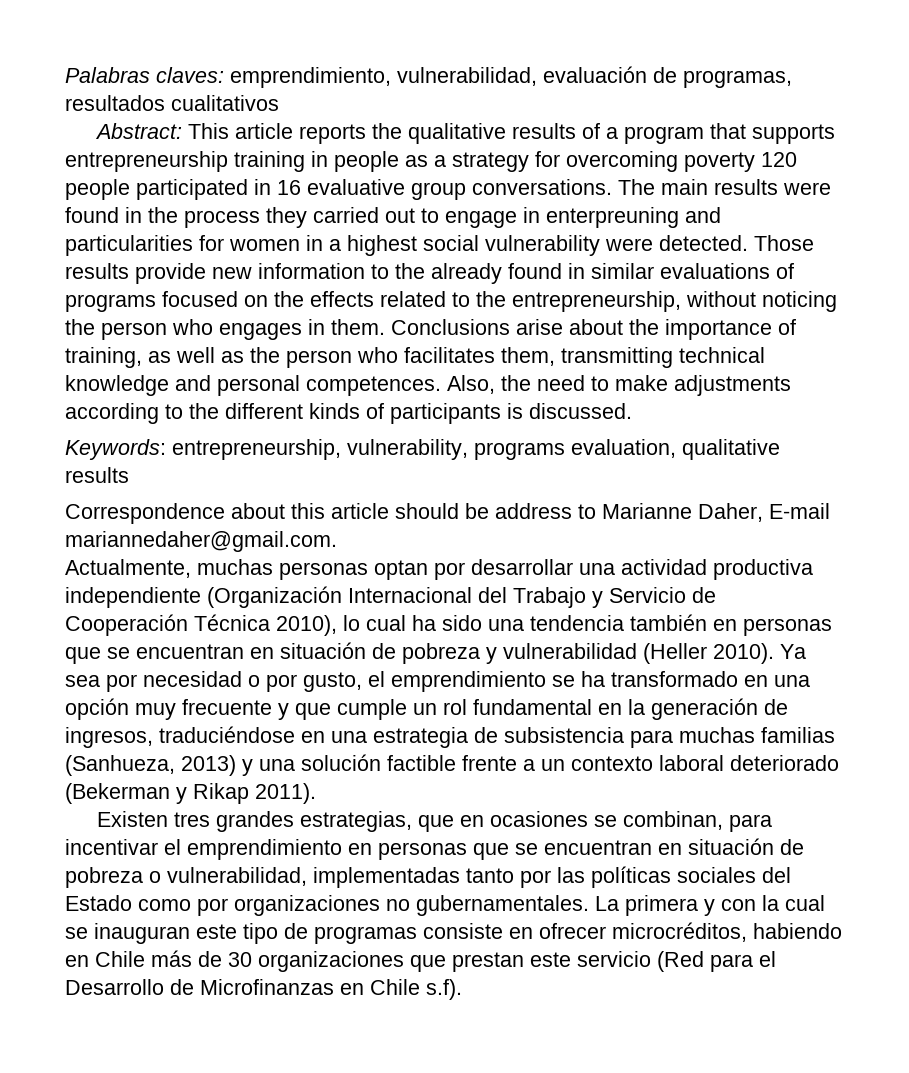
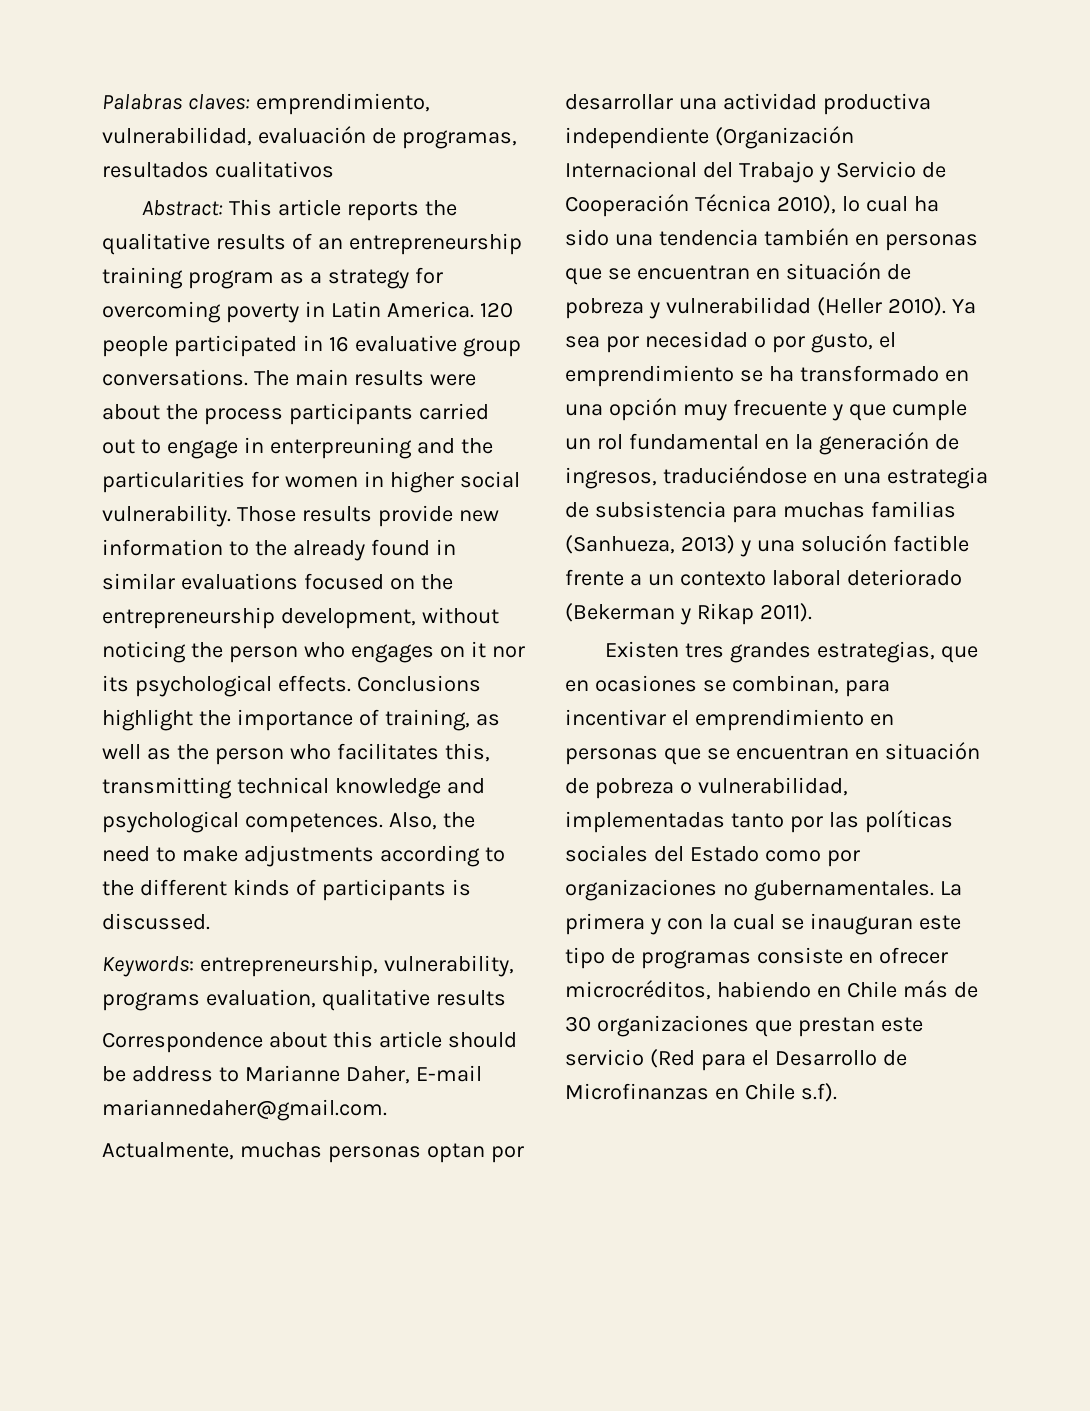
- Abstract: This article reports the qualitative results of a program that supports entrepreneurship training in people as a strategy for overcoming poverty 120 people participated in 16 evaluative group conversations.
+ Abstract: This article reports the qualitative results of an entrepreneurship training program as a strategy for overcoming poverty in Latin America. 120 people participated in 16 evaluative group conversations.
- The main results were found in the process they carried out to engage in enterpreuning and particularities for women in a highest social vulnerability were detected.
+ The main results were about the process participants carried out to engage in enterpreuning and the particularities for women in higher social vulnerability.
- Those results provide new information to the already found in similar evaluations of programs focused on the effects related to the entrepreneurship, without noticing the person who engages in them. Conclusions arise about the importance of training, as well as the person who facilitates them, transmitting technical knowledge and personal competences.
+ Those results provide new information to the already found in similar evaluations focused on the entrepreneurship development, without noticing the person who engages on it nor its psychological effects. Conclusions highlight the importance of training, as well as the person who facilitates this, transmitting technical knowledge and psychological competences.

